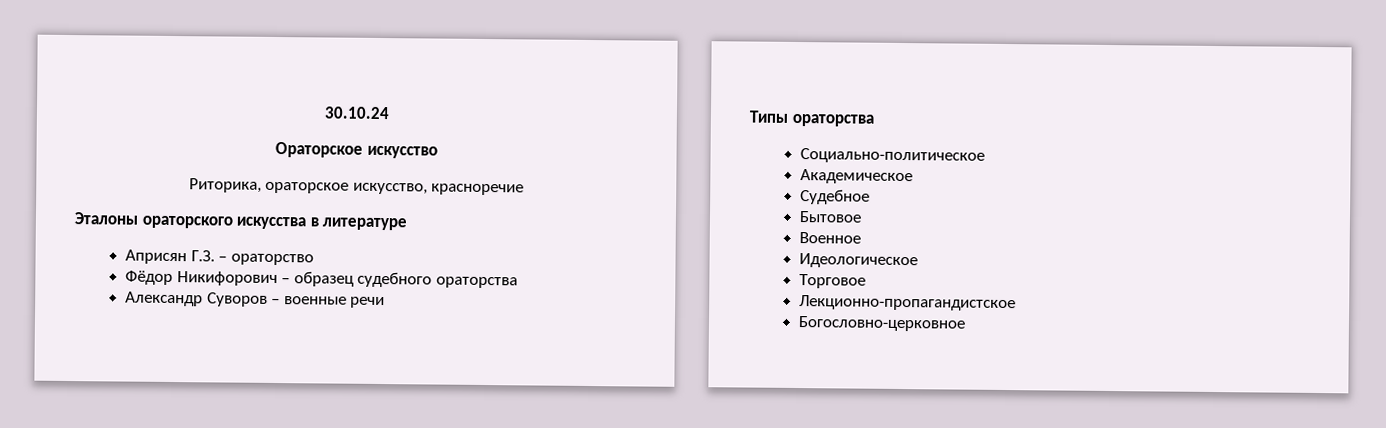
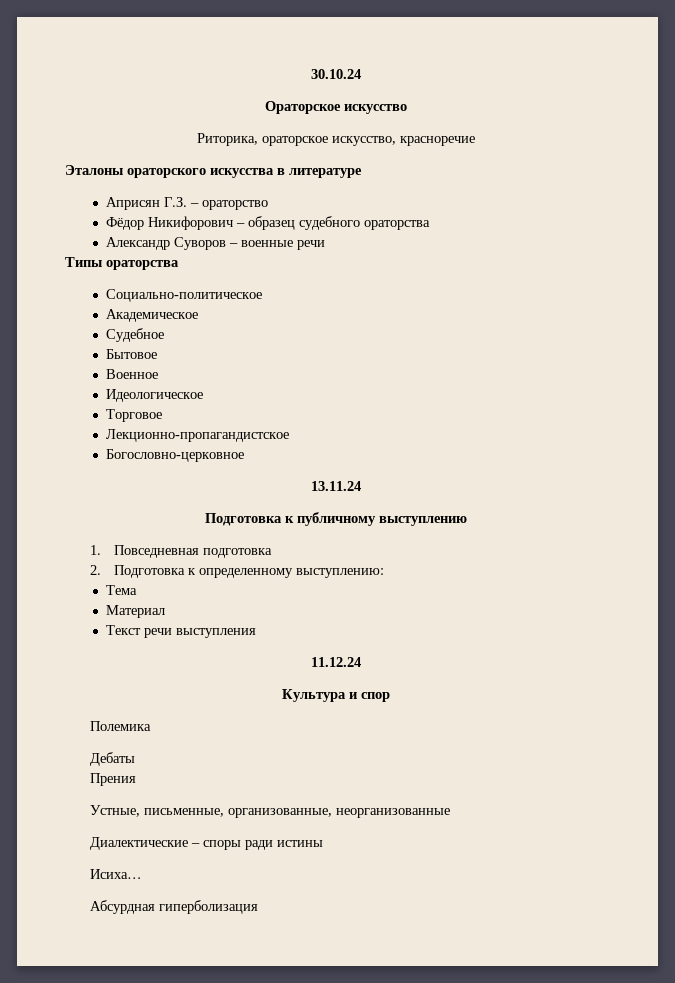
+ 13.11.24
+ Подготовка к публичному выступлению
+ 1. Повседневная подготовка
+ 2. Подготовка к определенному выступлению:
+ Тема
+ Материал
+ Текст речи выступления
+ 11.12.24
+ Культура и спор
+ Полемика
+ Дебаты
+ Прения
+ Устные, письменные, организованные, неорганизованные
+ Диалектические – споры ради истины
+ Исиха…
+ Абсурдная гиперболизация

